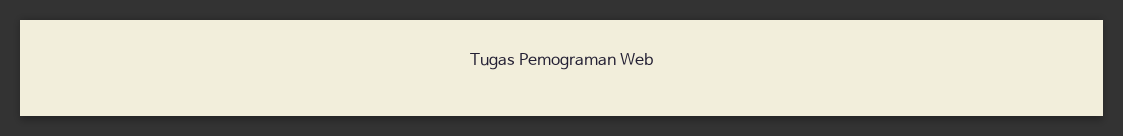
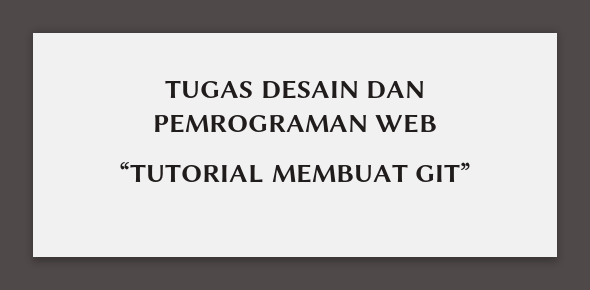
- Tugas Pemograman Web
+ TUGAS DESAIN DAN PEMROGRAMAN WEB
+ “TUTORIAL MEMBUAT GIT”

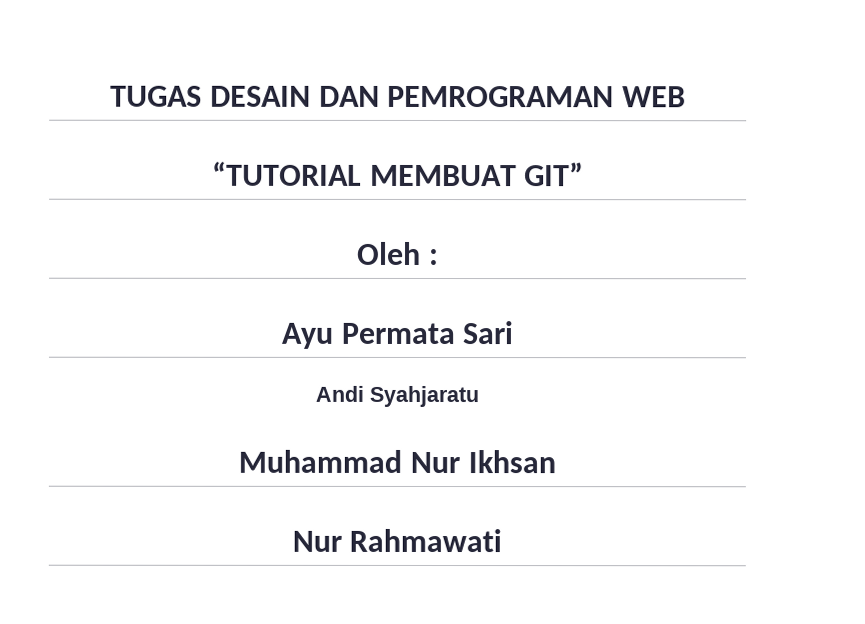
+ Oleh :
+ Ayu Permata Sari
+ Andi Syahjaratu
+ Muhammad Nur Ikhsan
+ Nur Rahmawati

